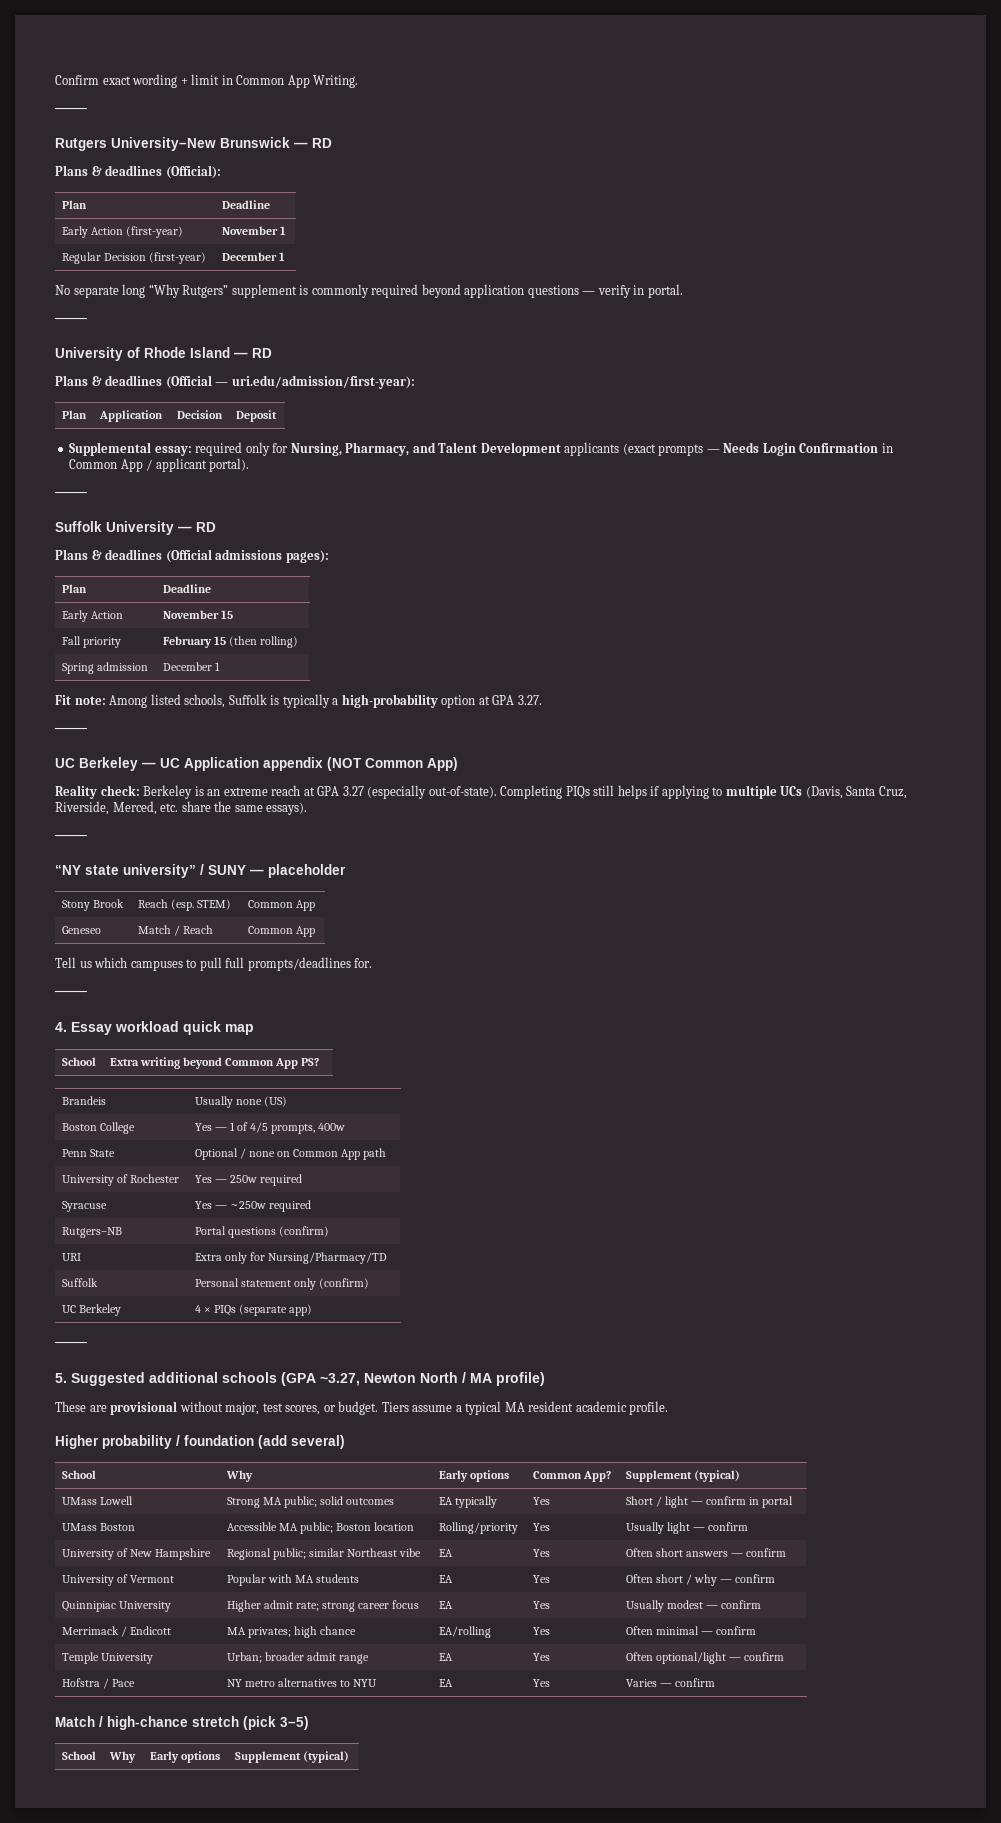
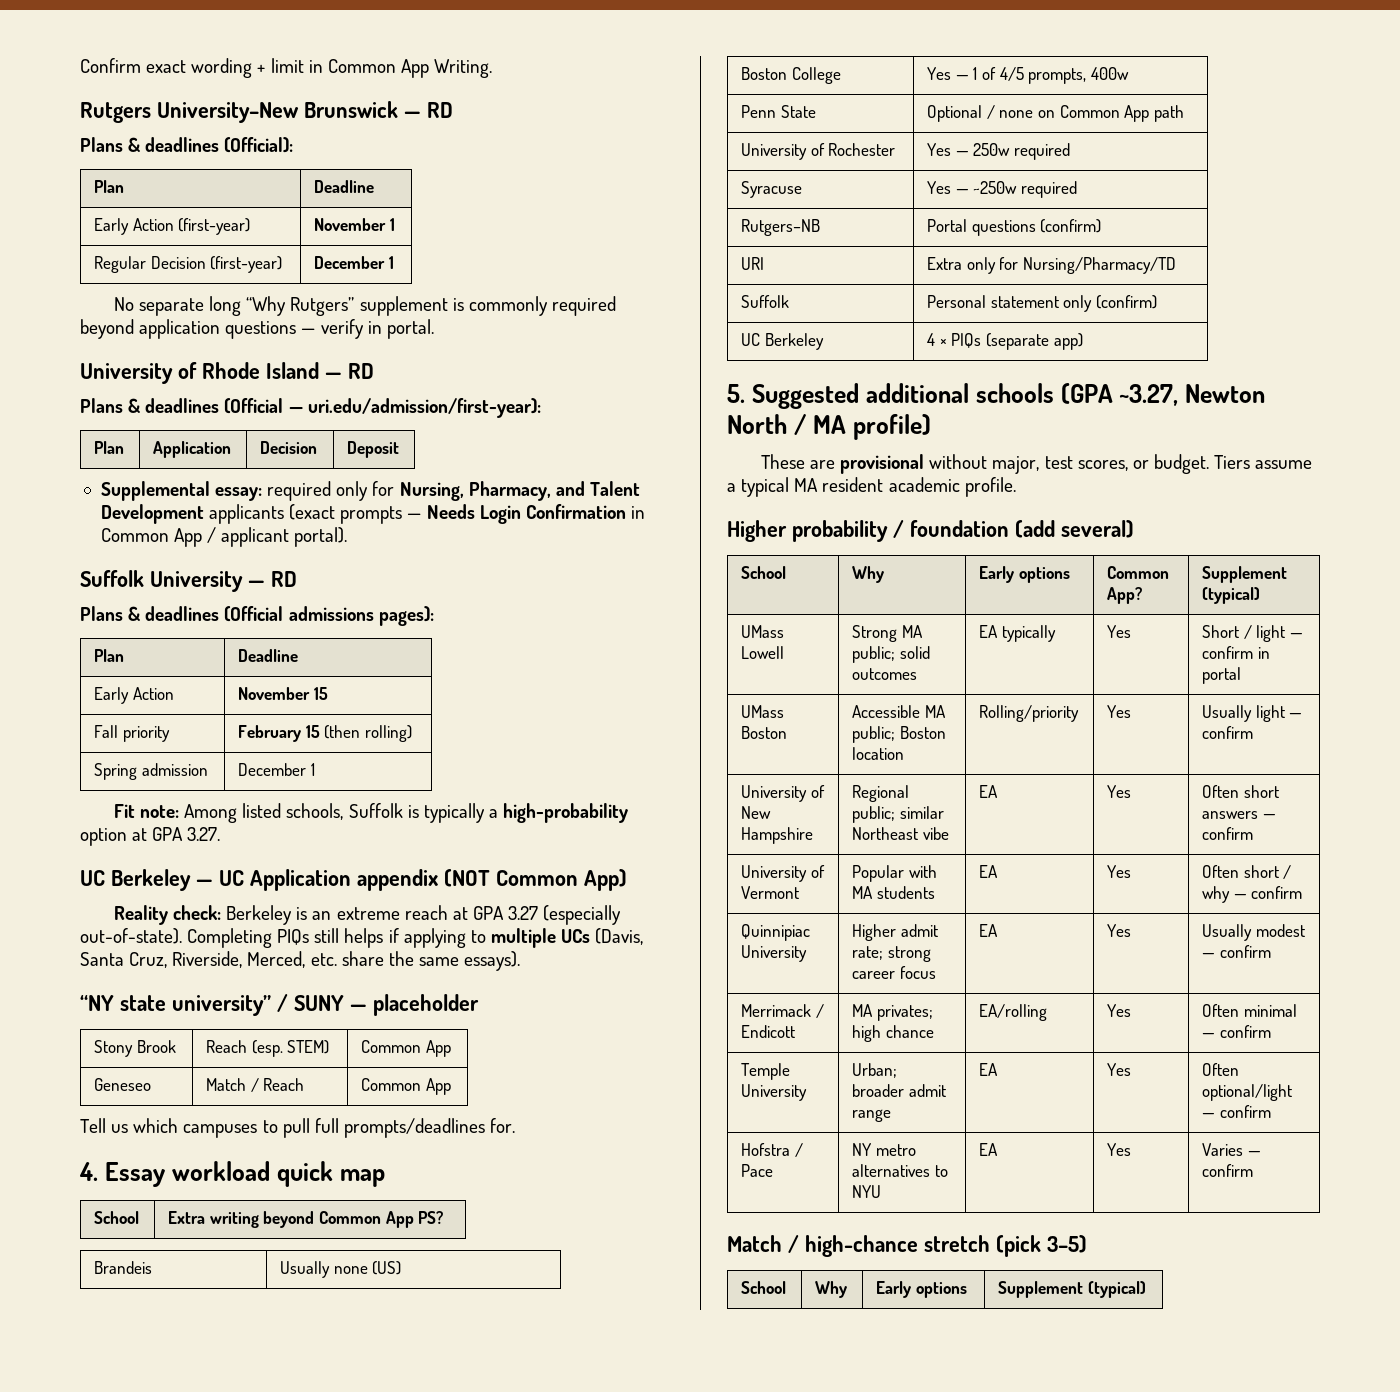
  Confirm exact wording + limit in Common App Writing.
- ────
  No separate long “Why Rutgers” supplement is commonly required beyond application questions — verify in portal.
- ────
  Supplemental essay: required only for Nursing, Pharmacy, and Talent Development applicants (exact prompts — Needs Login Confirmation in Common App / applicant portal).
- ────
  Fit note: Among listed schools, Suffolk is typically a high-probability option at GPA 3.27.
- ────
  Completing PIQs still helps if applying to multiple UCs (Davis, Santa Cruz, Riverside, Merced, etc. share the same essays).
- ────
  Tell us which campuses to pull full prompts/deadlines for.
- ────
  UC Berkeley | 4 × PIQs (separate app)
- ────

